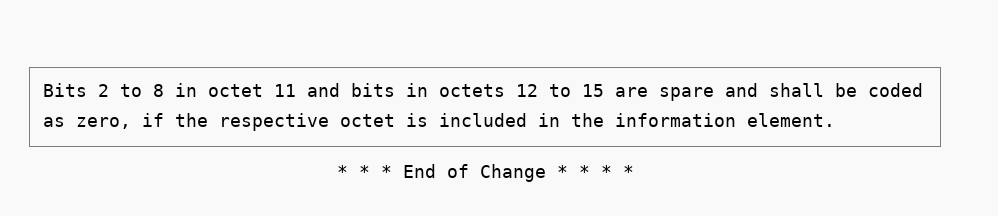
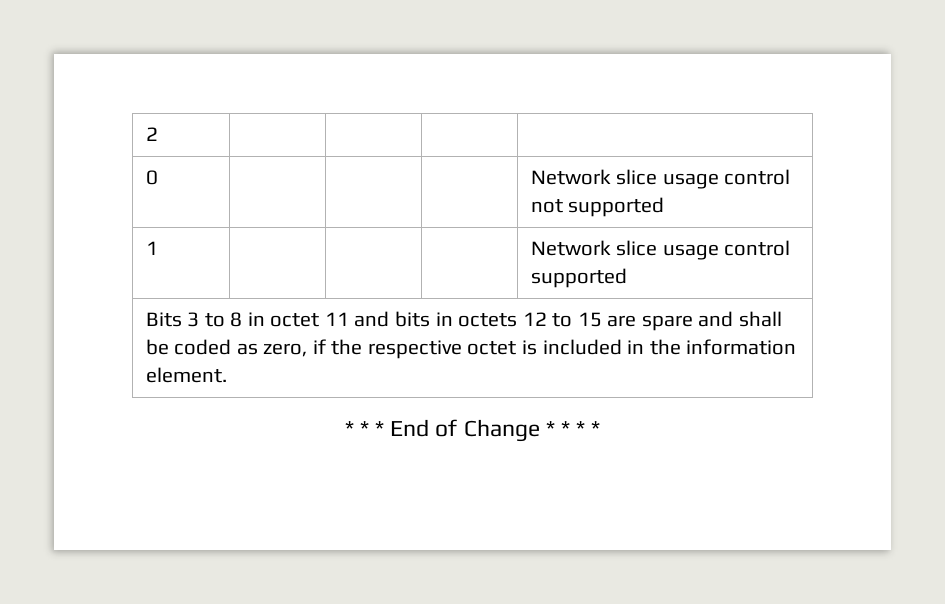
- Bits 2 to 8 in octet 11 and bits in octets 12 to 15 are spare and shall be coded as zero, if the respective octet is included in the information element.
+ 2 | | | |
+ 0 | | | | Network slice usage control not supported
+ 1 | | | | Network slice usage control supported
+ Bits 3 to 8 in octet 11 and bits in octets 12 to 15 are spare and shall be coded as zero, if the respective octet is included in the information element.

